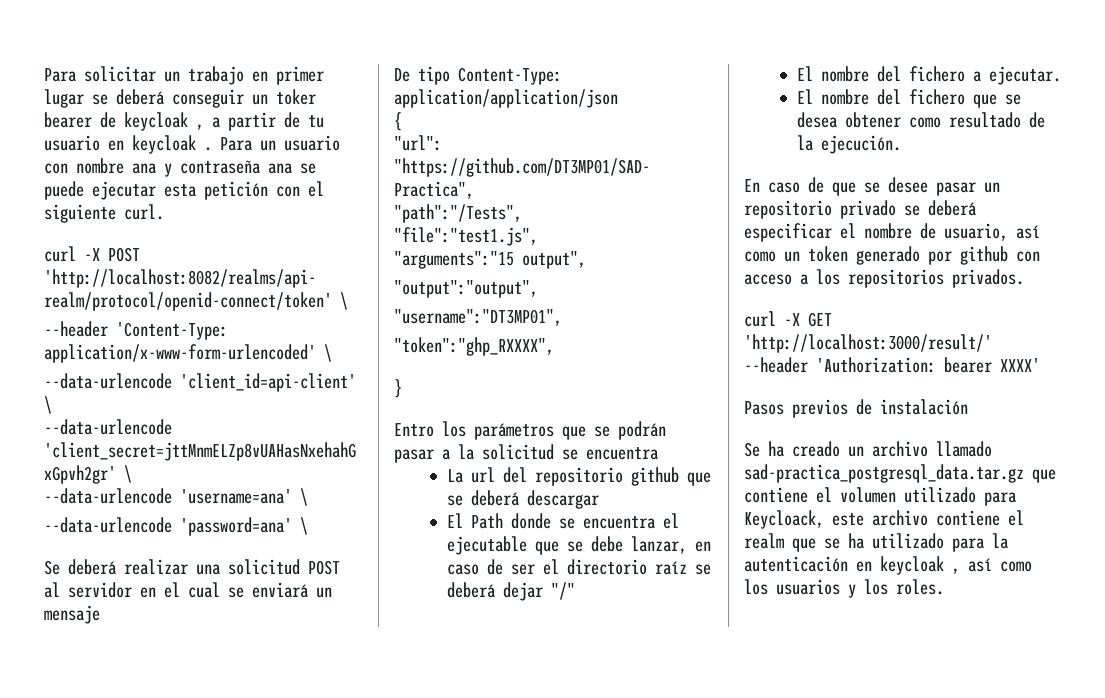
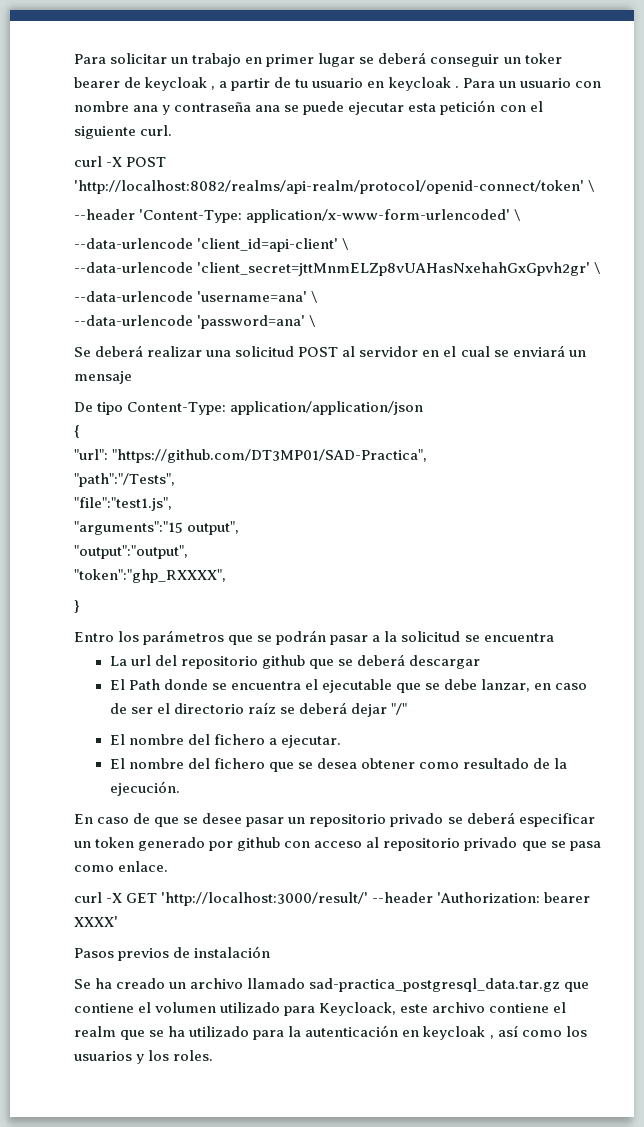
- "username":"DT3MP01",
- En caso de que se desee pasar un repositorio privado se deberá especificar el nombre de usuario, así como un token generado por github con acceso a los repositorios privados.
+ En caso de que se desee pasar un repositorio privado se deberá especificar un token generado por github con acceso al repositorio privado que se pasa como enlace.

